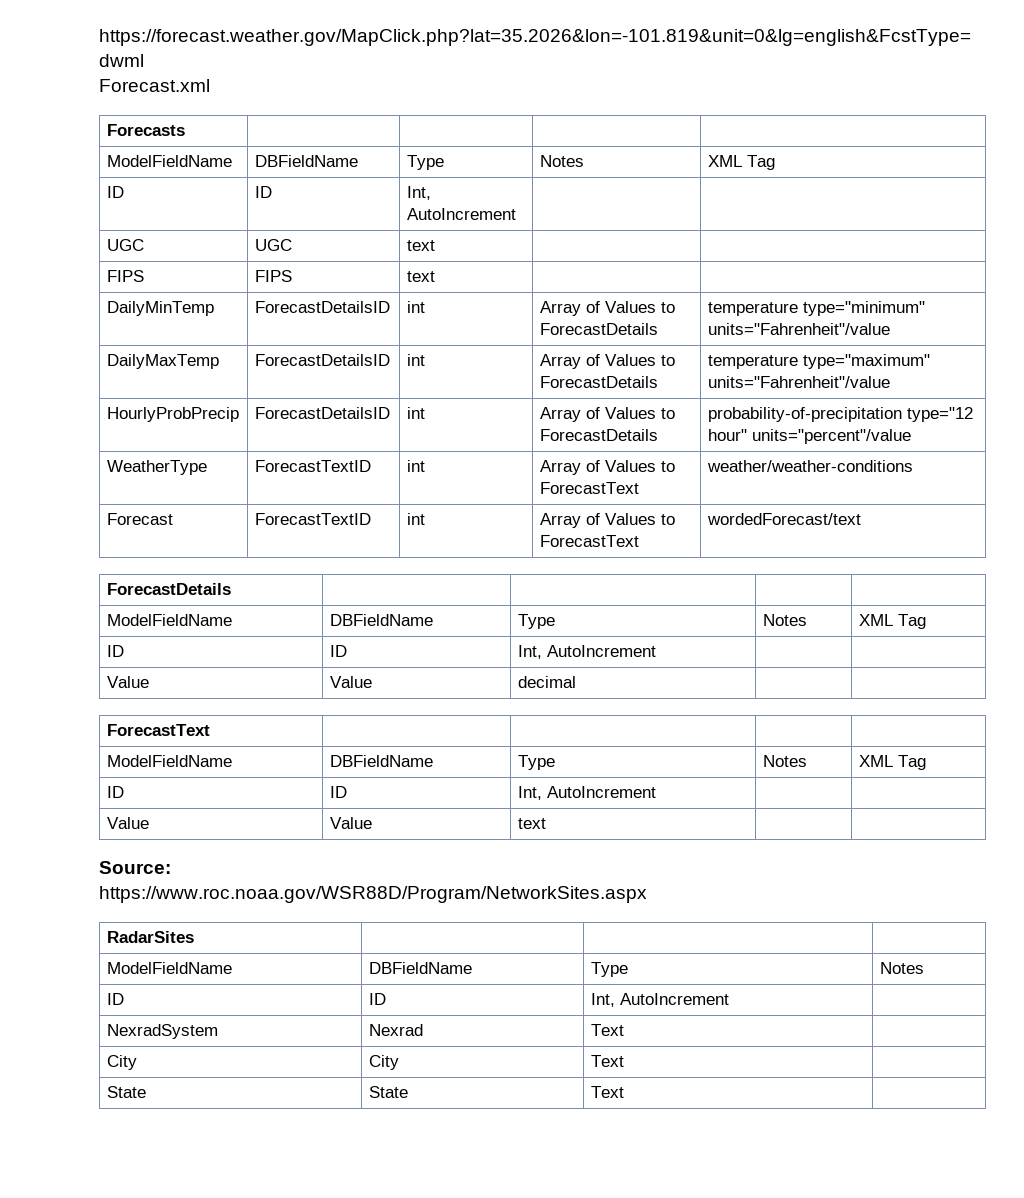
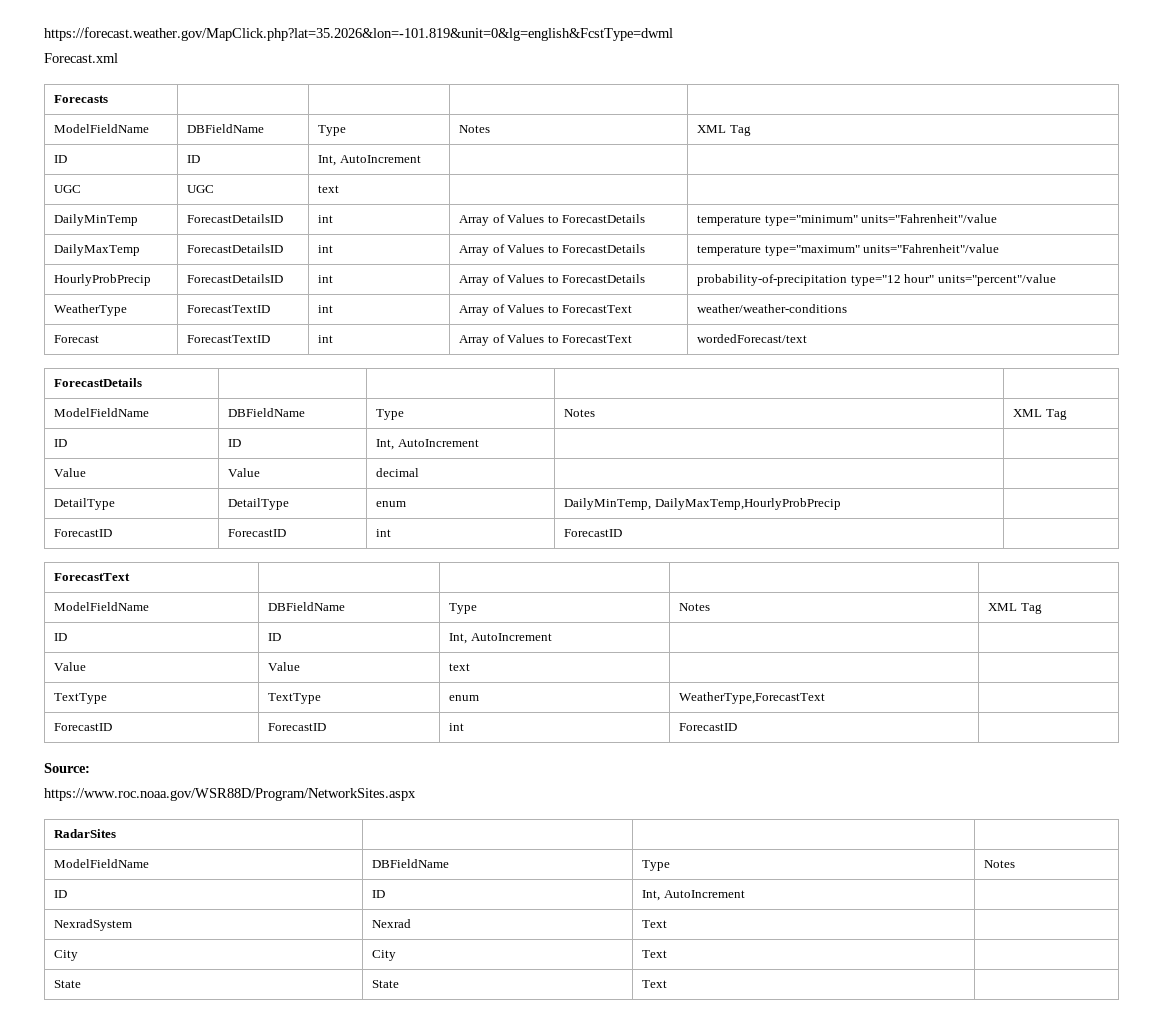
- FIPS | FIPS | text | |
+ DetailType | DetailType | enum | DailyMinTemp, DailyMaxTemp,HourlyProbPrecip |
+ ForecastID | ForecastID | int | ForecastID |
+ TextType | TextType | enum | WeatherType,ForecastText |
+ ForecastID | ForecastID | int | ForecastID |

